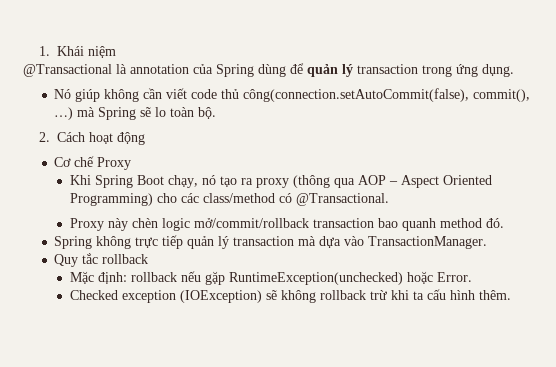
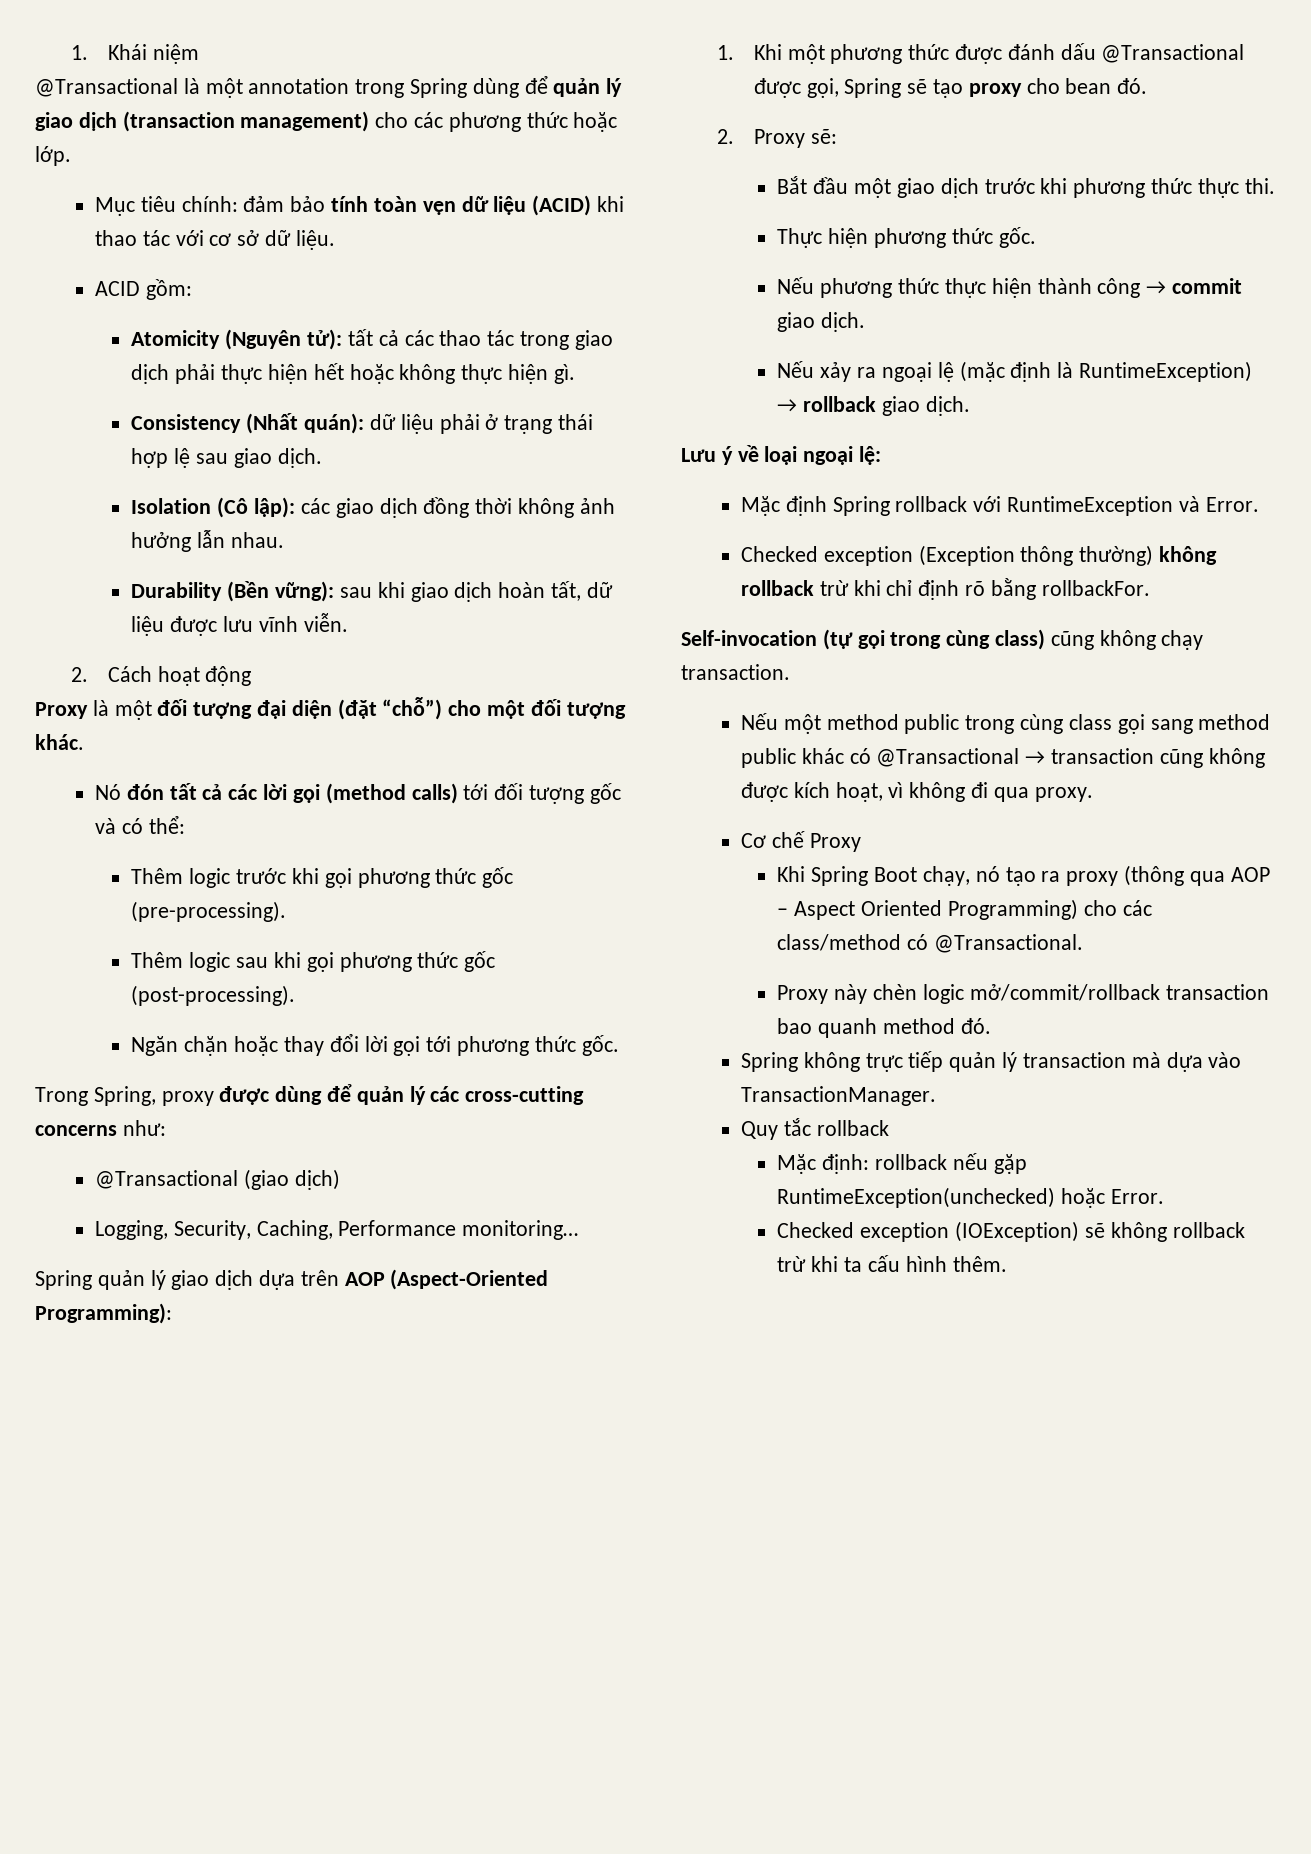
- @Transactional là annotation của Spring dùng để quản lý transaction trong ứng dụng.
- Nó giúp không cần viết code thủ công(connection.setAutoCommit(false), commit(), …) mà Spring sẽ lo toàn bộ.
+ @Transactional là một annotation trong Spring dùng để quản lý giao dịch (transaction management) cho các phương thức hoặc lớp.
+ Mục tiêu chính: đảm bảo tính toàn vẹn dữ liệu (ACID) khi thao tác với cơ sở dữ liệu.
+ ACID gồm:
+ Atomicity (Nguyên tử): tất cả các thao tác trong giao dịch phải thực hiện hết hoặc không thực hiện gì.
+ Consistency (Nhất quán): dữ liệu phải ở trạng thái hợp lệ sau giao dịch.
+ Isolation (Cô lập): các giao dịch đồng thời không ảnh hưởng lẫn nhau.
+ Durability (Bền vững): sau khi giao dịch hoàn tất, dữ liệu được lưu vĩnh viễn.
  2. Cách hoạt động
+ Proxy là một đối tượng đại diện (đặt “chỗ”) cho một đối tượng khác.
+ Nó đón tất cả các lời gọi (method calls) tới đối tượng gốc và có thể:
+ Thêm logic trước khi gọi phương thức gốc (pre-processing).
+ Thêm logic sau khi gọi phương thức gốc (post-processing).
+ Ngăn chặn hoặc thay đổi lời gọi tới phương thức gốc.
+ Trong Spring, proxy được dùng để quản lý các cross-cutting concerns như:
+ @Transactional (giao dịch)
+ Logging, Security, Caching, Performance monitoring…
+ Spring quản lý giao dịch dựa trên AOP (Aspect-Oriented Programming):
+ 1. Khi một phương thức được đánh dấu @Transactional được gọi, Spring sẽ tạo proxy cho bean đó.
+ 2. Proxy sẽ:
+ Bắt đầu một giao dịch trước khi phương thức thực thi.
+ Thực hiện phương thức gốc.
+ Nếu phương thức thực hiện thành công → commit giao dịch.
+ Nếu xảy ra ngoại lệ (mặc định là RuntimeException) → rollback giao dịch.
+ Lưu ý về loại ngoại lệ:
+ Mặc định Spring rollback với RuntimeException và Error.
+ Checked exception (Exception thông thường) không rollback trừ khi chỉ định rõ bằng rollbackFor.
+ Self-invocation (tự gọi trong cùng class) cũng không chạy transaction.
+ Nếu một method public trong cùng class gọi sang method public khác có @Transactional → transaction cũng không được kích hoạt, vì không đi qua proxy.

